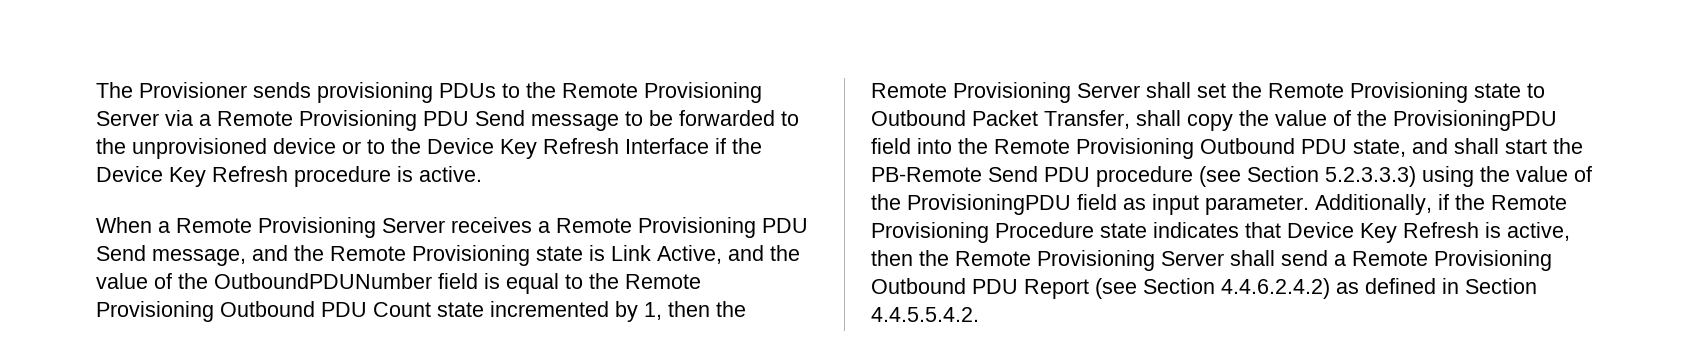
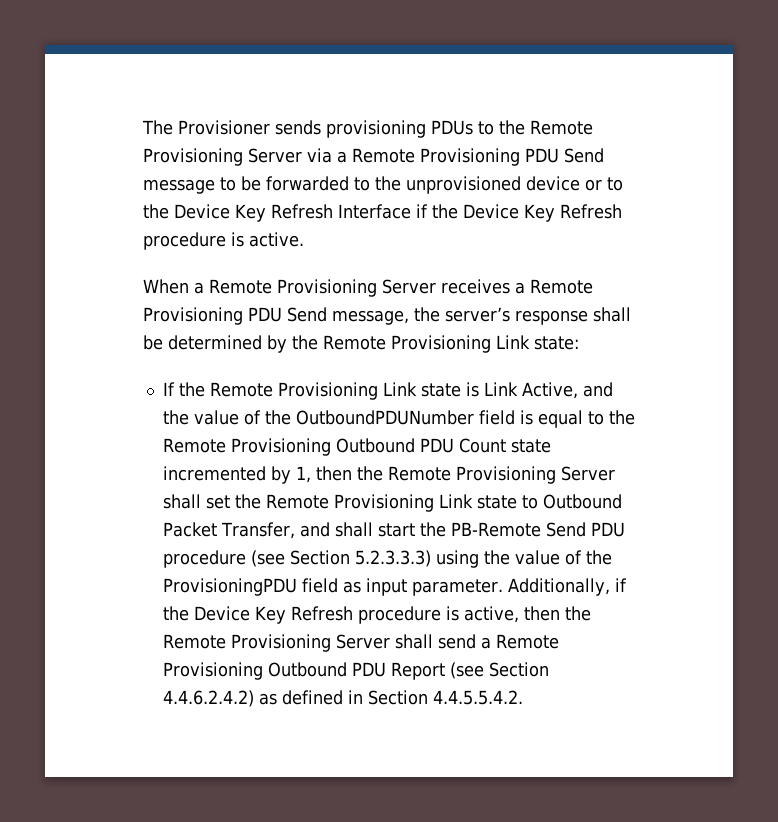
- When a Remote Provisioning Server receives a Remote Provisioning PDU Send message, and the Remote Provisioning state is Link Active, and the value of the OutboundPDUNumber field is equal to the Remote Provisioning Outbound PDU Count state incremented by 1, then the Remote Provisioning Server shall set the Remote Provisioning state to Outbound Packet Transfer, shall copy the value of the ProvisioningPDU field into the Remote Provisioning Outbound PDU state, and shall start the PB-Remote Send PDU procedure (see Section 5.2.3.3.3) using the value of the ProvisioningPDU field as input parameter.
+ When a Remote Provisioning Server receives a Remote Provisioning PDU Send message, the server’s response shall be determined by the Remote Provisioning Link state:
+ If the Remote Provisioning Link state is Link Active, and the value of the OutboundPDUNumber field is equal to the Remote Provisioning Outbound PDU Count state incremented by 1, then the Remote Provisioning Server shall set the Remote Provisioning Link state to Outbound Packet Transfer, and shall start the PB-Remote Send PDU procedure (see Section 5.2.3.3.3) using the value of the ProvisioningPDU field as input parameter.
- Additionally, if the Remote Provisioning Procedure state indicates that Device Key Refresh is active, then the Remote Provisioning Server shall send a Remote Provisioning Outbound PDU Report (see Section 4.4.6.2.4.2) as defined in Section 4.4.5.5.4.2.
+ Additionally, if the Device Key Refresh procedure is active, then the Remote Provisioning Server shall send a Remote Provisioning Outbound PDU Report (see Section 4.4.6.2.4.2) as defined in Section 4.4.5.5.4.2.

